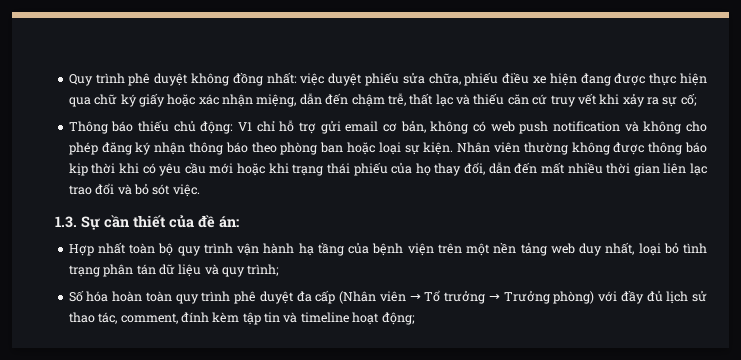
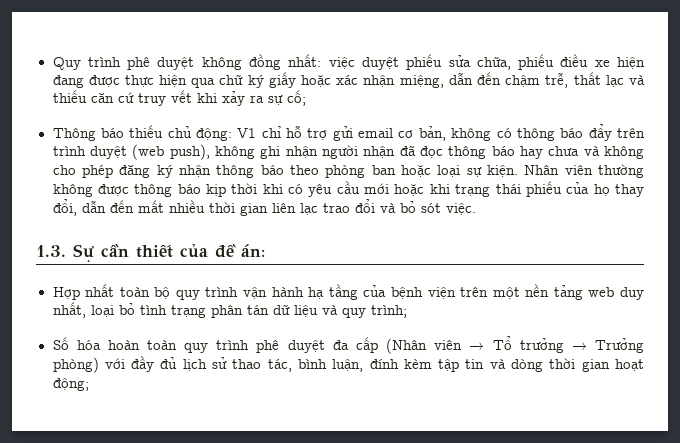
- Thông báo thiếu chủ động: V1 chỉ hỗ trợ gửi email cơ bản, không có web push notification và không cho phép đăng ký nhận thông báo theo phòng ban hoặc loại sự kiện.
+ Thông báo thiếu chủ động: V1 chỉ hỗ trợ gửi email cơ bản, không có thông báo đẩy trên trình duyệt (web push), không ghi nhận người nhận đã đọc thông báo hay chưa và không cho phép đăng ký nhận thông báo theo phòng ban hoặc loại sự kiện.
- Số hóa hoàn toàn quy trình phê duyệt đa cấp (Nhân viên → Tổ trưởng → Trưởng phòng) với đầy đủ lịch sử thao tác, comment, đính kèm tập tin và timeline hoạt động;
+ Số hóa hoàn toàn quy trình phê duyệt đa cấp (Nhân viên → Tổ trưởng → Trưởng phòng) với đầy đủ lịch sử thao tác, bình luận, đính kèm tập tin và dòng thời gian hoạt động;

